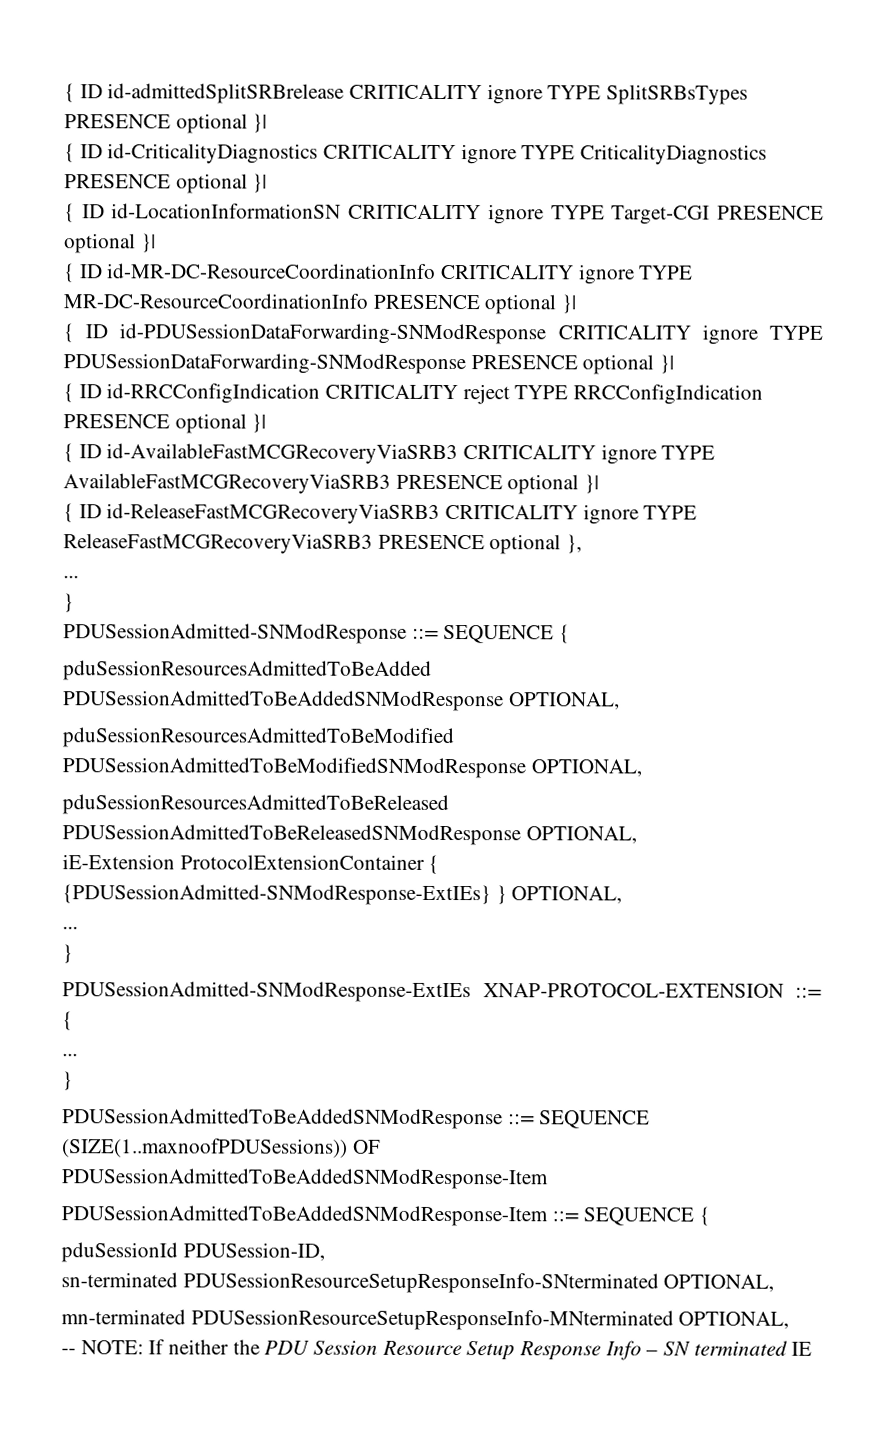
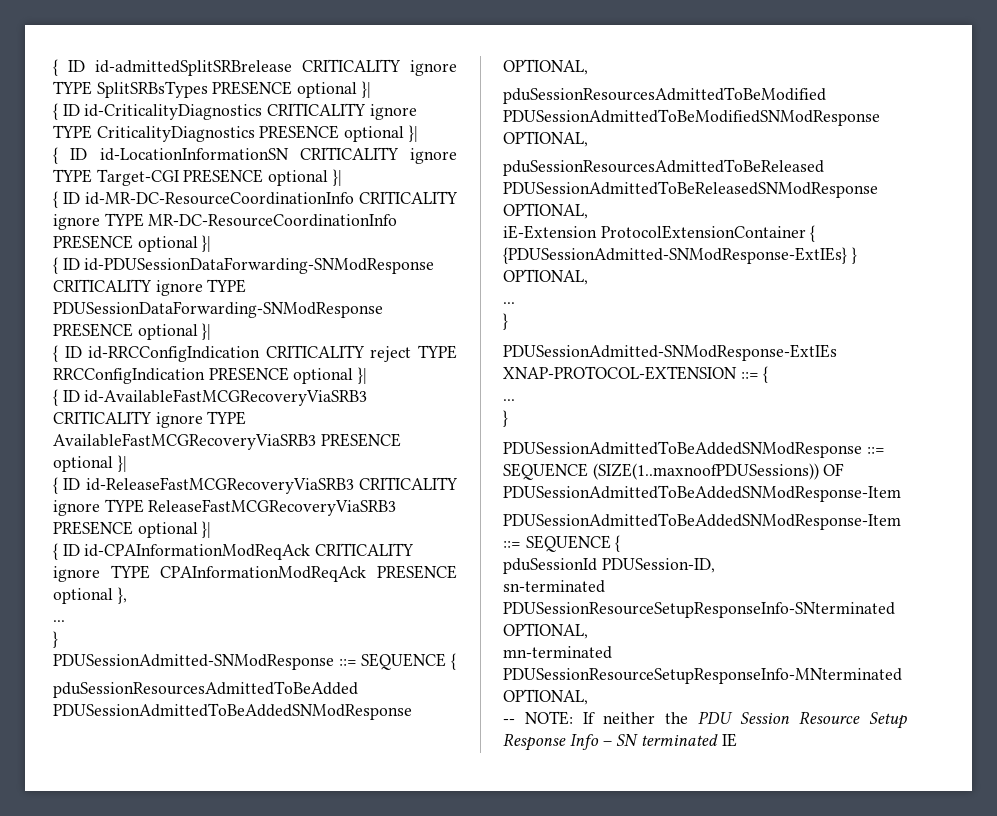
- { ID id-ReleaseFastMCGRecoveryViaSRB3 CRITICALITY ignore TYPE ReleaseFastMCGRecoveryViaSRB3 PRESENCE optional },
+ { ID id-ReleaseFastMCGRecoveryViaSRB3 CRITICALITY ignore TYPE ReleaseFastMCGRecoveryViaSRB3 PRESENCE optional }|
+ { ID id-CPAInformationModReqAck CRITICALITY ignore TYPE CPAInformationModReqAck PRESENCE optional },

